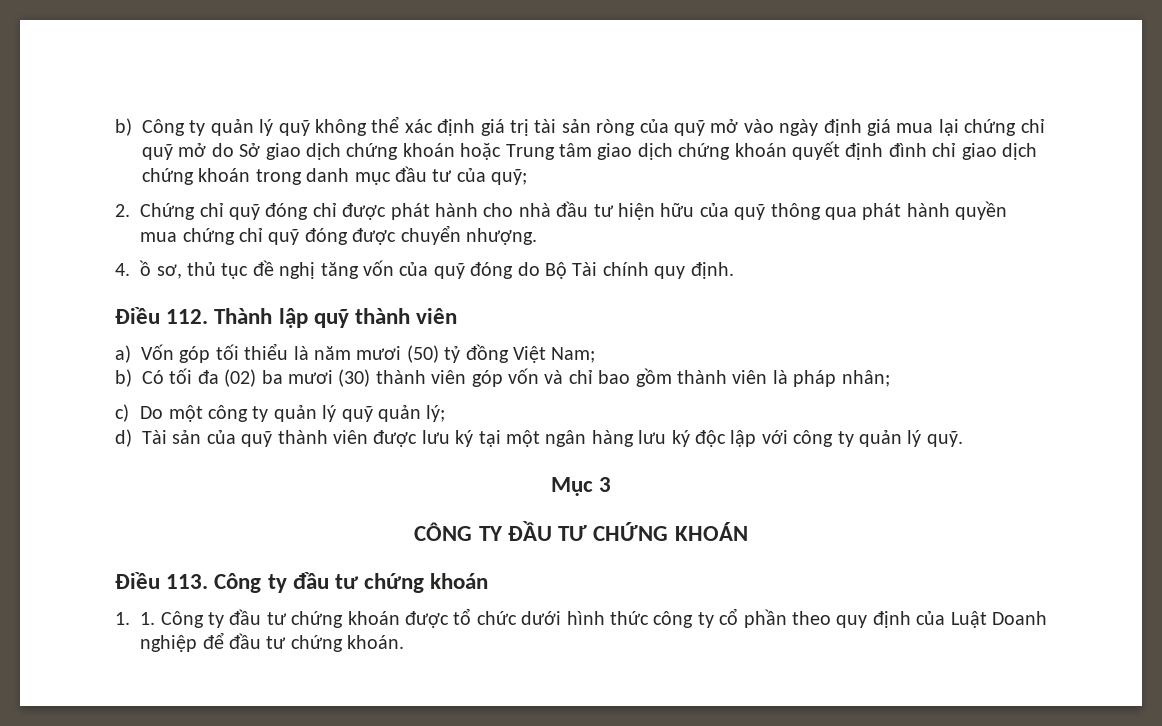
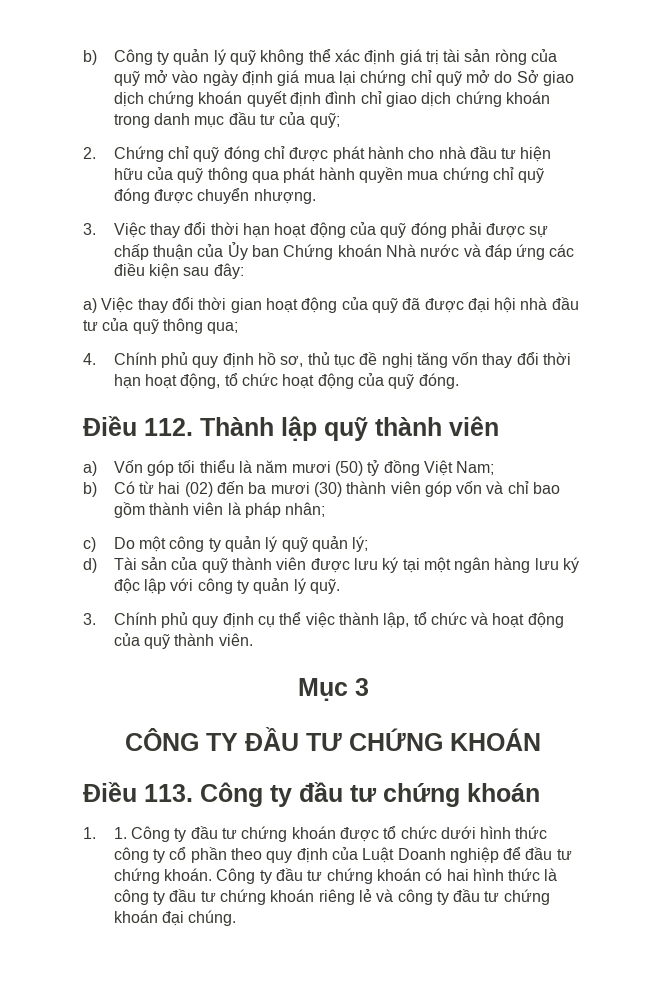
- b) Công ty quản lý quỹ không thể xác định giá trị tài sản ròng của quỹ mở vào ngày định giá mua lại chứng chỉ quỹ mở do Sở giao dịch chứng khoán hoặc Trung tâm giao dịch chứng khoán quyết định đình chỉ giao dịch chứng khoán trong danh mục đầu tư của quỹ;
+ b) Công ty quản lý quỹ không thể xác định giá trị tài sản ròng của quỹ mở vào ngày định giá mua lại chứng chỉ quỹ mở do Sở giao dịch chứng khoán quyết định đình chỉ giao dịch chứng khoán trong danh mục đầu tư của quỹ;
- 4. ồ sơ, thủ tục đề nghị tăng vốn của quỹ đóng do Bộ Tài chính quy định.
+ 3. Việc thay đổi thời hạn hoạt động của quỹ đóng phải được sự chấp thuận của Ủy ban Chứng khoán Nhà nước và đáp ứng các điều kiện sau đây:
+ a) Việc thay đổi thời gian hoạt động của quỹ đã được đại hội nhà đầu tư của quỹ thông qua;
+ 4. Chính phủ quy định hồ sơ, thủ tục đề nghị tăng vốn thay đổi thời hạn hoạt động, tổ chức hoạt động của quỹ đóng.
- b) Có tối đa (02) ba mươi (30) thành viên góp vốn và chỉ bao gồm thành viên là pháp nhân;
+ b) Có từ hai (02) đến ba mươi (30) thành viên góp vốn và chỉ bao gồm thành viên là pháp nhân;
+ 3. Chính phủ quy định cụ thể việc thành lập, tổ chức và hoạt động của quỹ thành viên.
+ Công ty đầu tư chứng khoán có hai hình thức là công ty đầu tư chứng khoán riêng lẻ và công ty đầu tư chứng khoán đại chúng.

